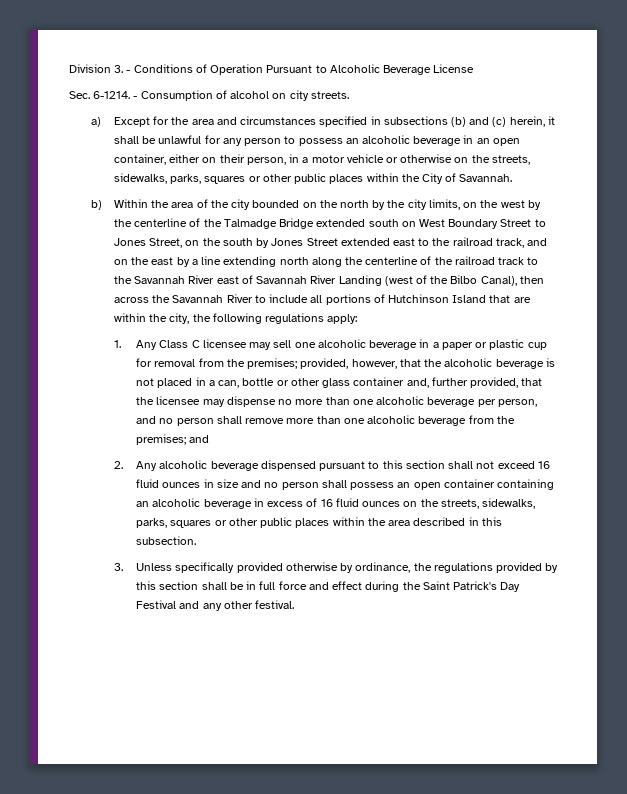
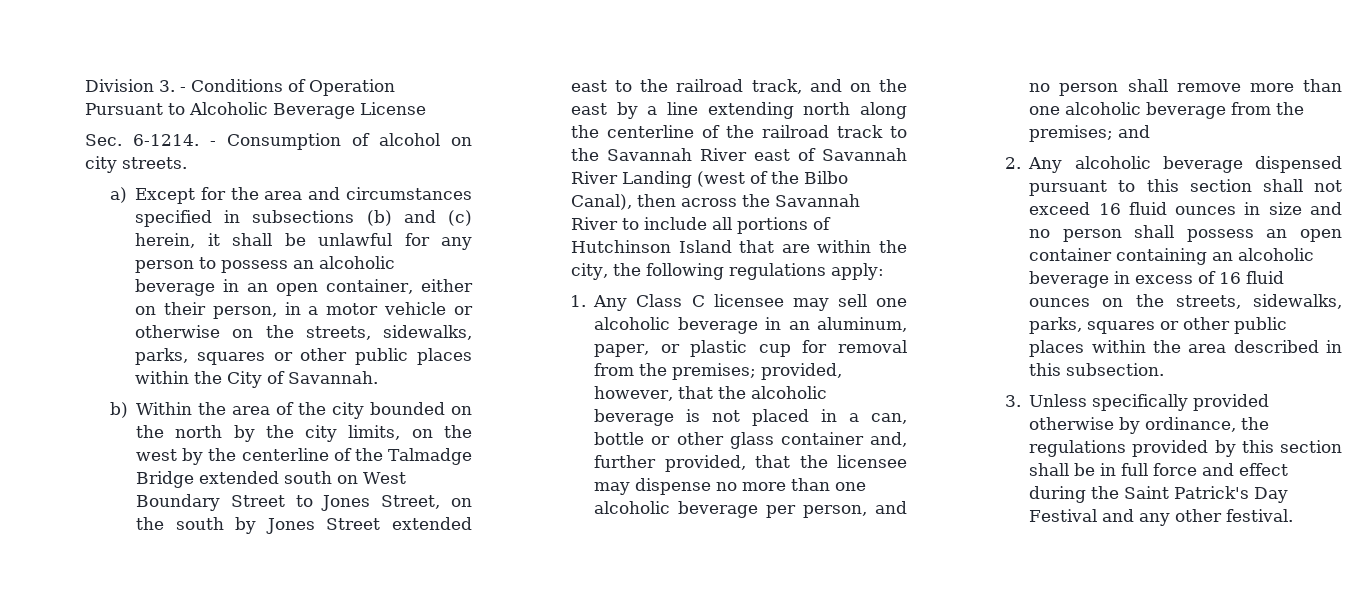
- 1. Any Class C licensee may sell one alcoholic beverage in a paper or plastic cup for removal from the premises;
+ 1. Any Class C licensee may sell one alcoholic beverage in an aluminum, paper, or plastic cup for removal from the premises;

